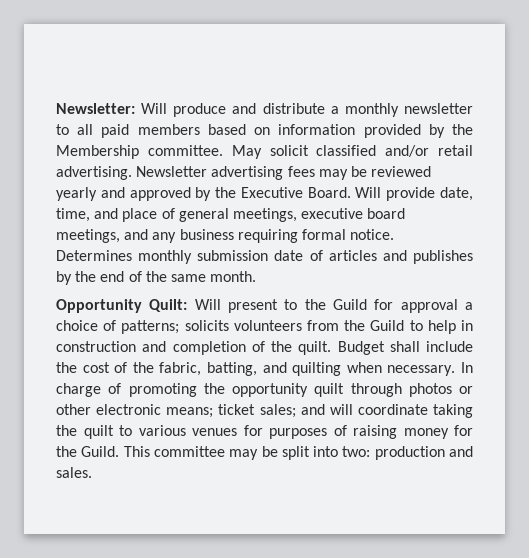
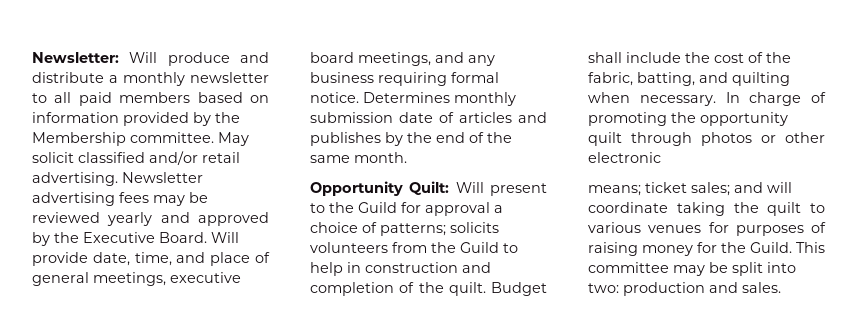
- In charge of promoting the opportunity quilt through photos or other electronic means; ticket sales; and will coordinate taking the quilt to various venues for purposes of raising money for the Guild.
+ In charge of promoting the opportunity quilt through photos or other electronic
+ means; ticket sales; and will coordinate taking the quilt to various venues for purposes of raising money for the Guild.

